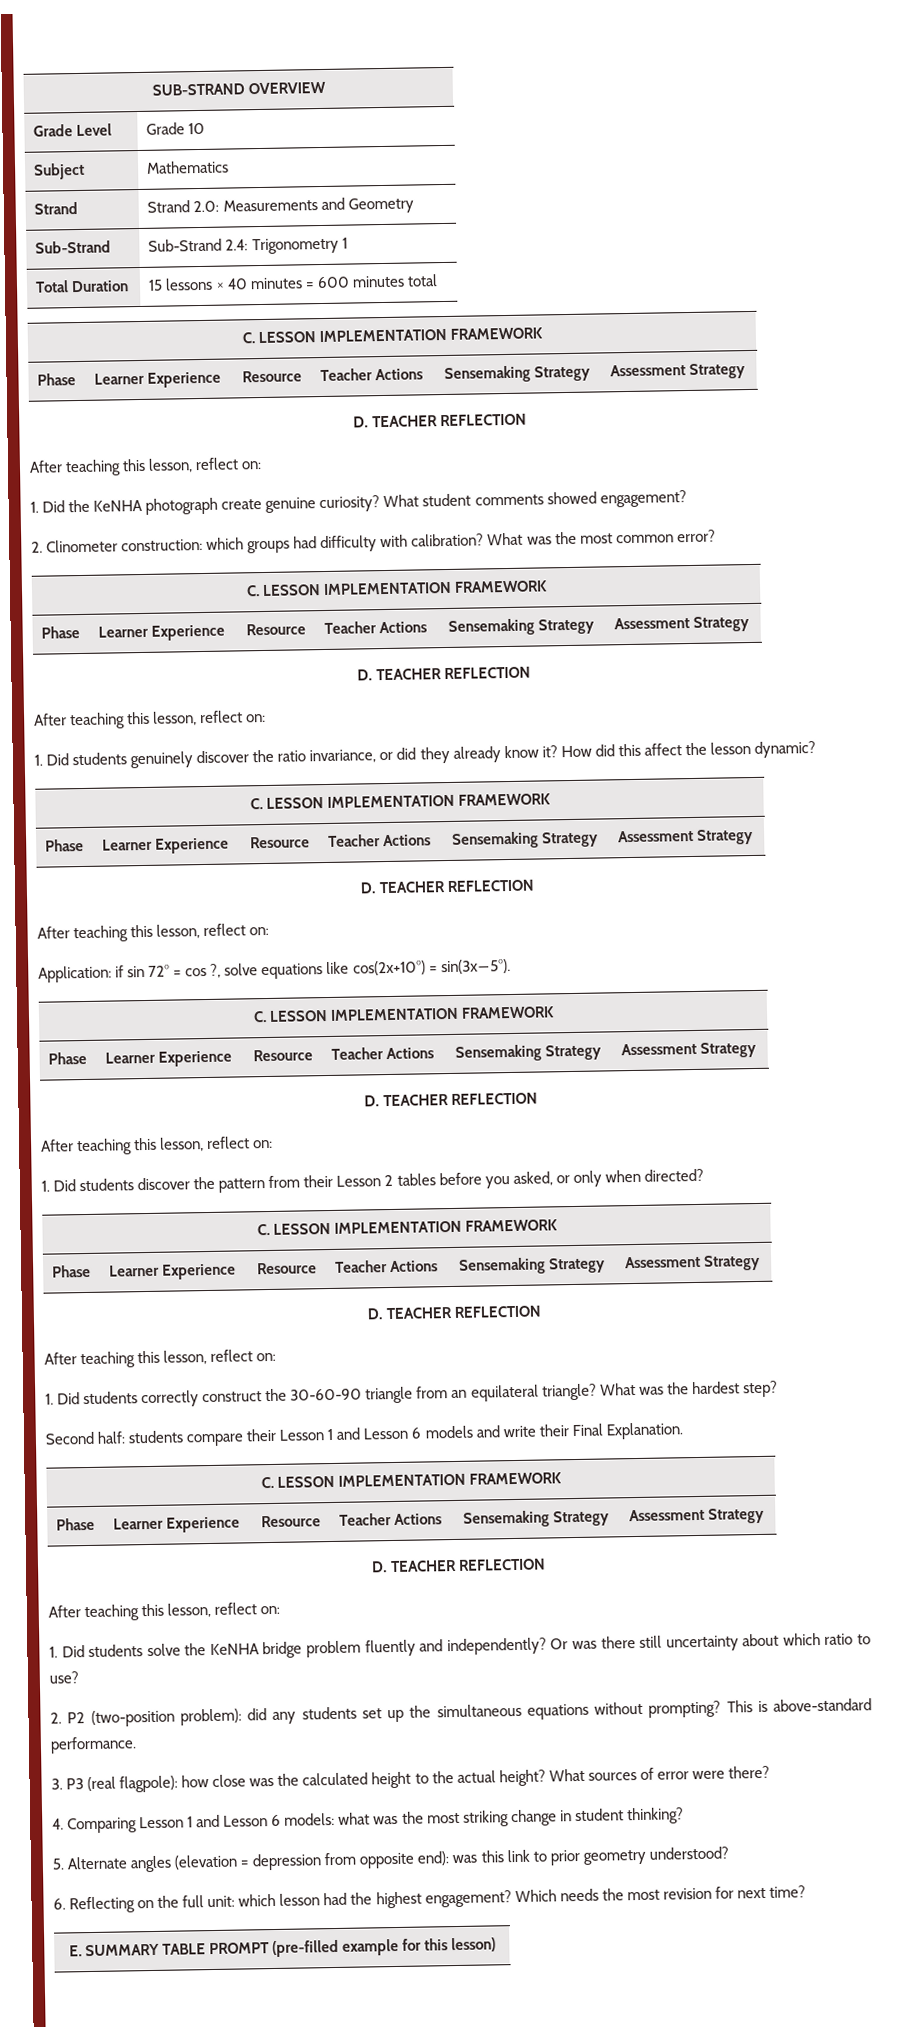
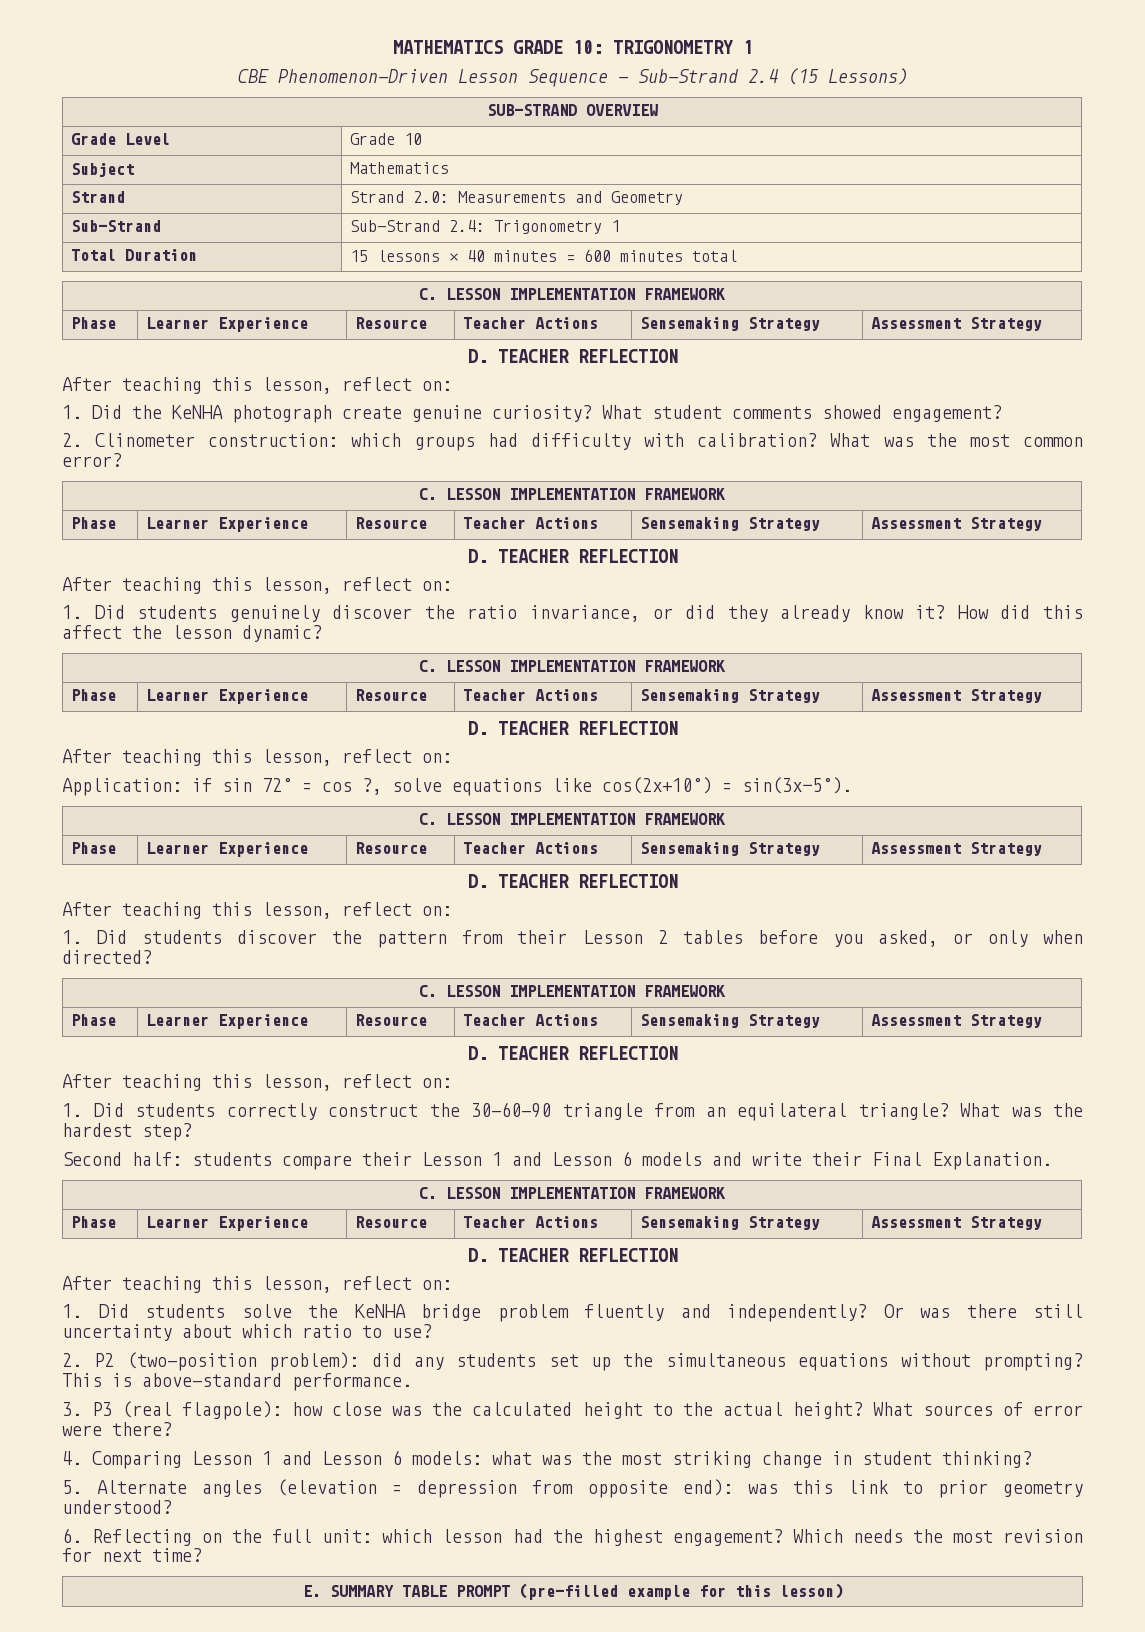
+ MATHEMATICS GRADE 10: TRIGONOMETRY 1
+ CBE Phenomenon-Driven Lesson Sequence - Sub-Strand 2.4 (15 Lessons)

